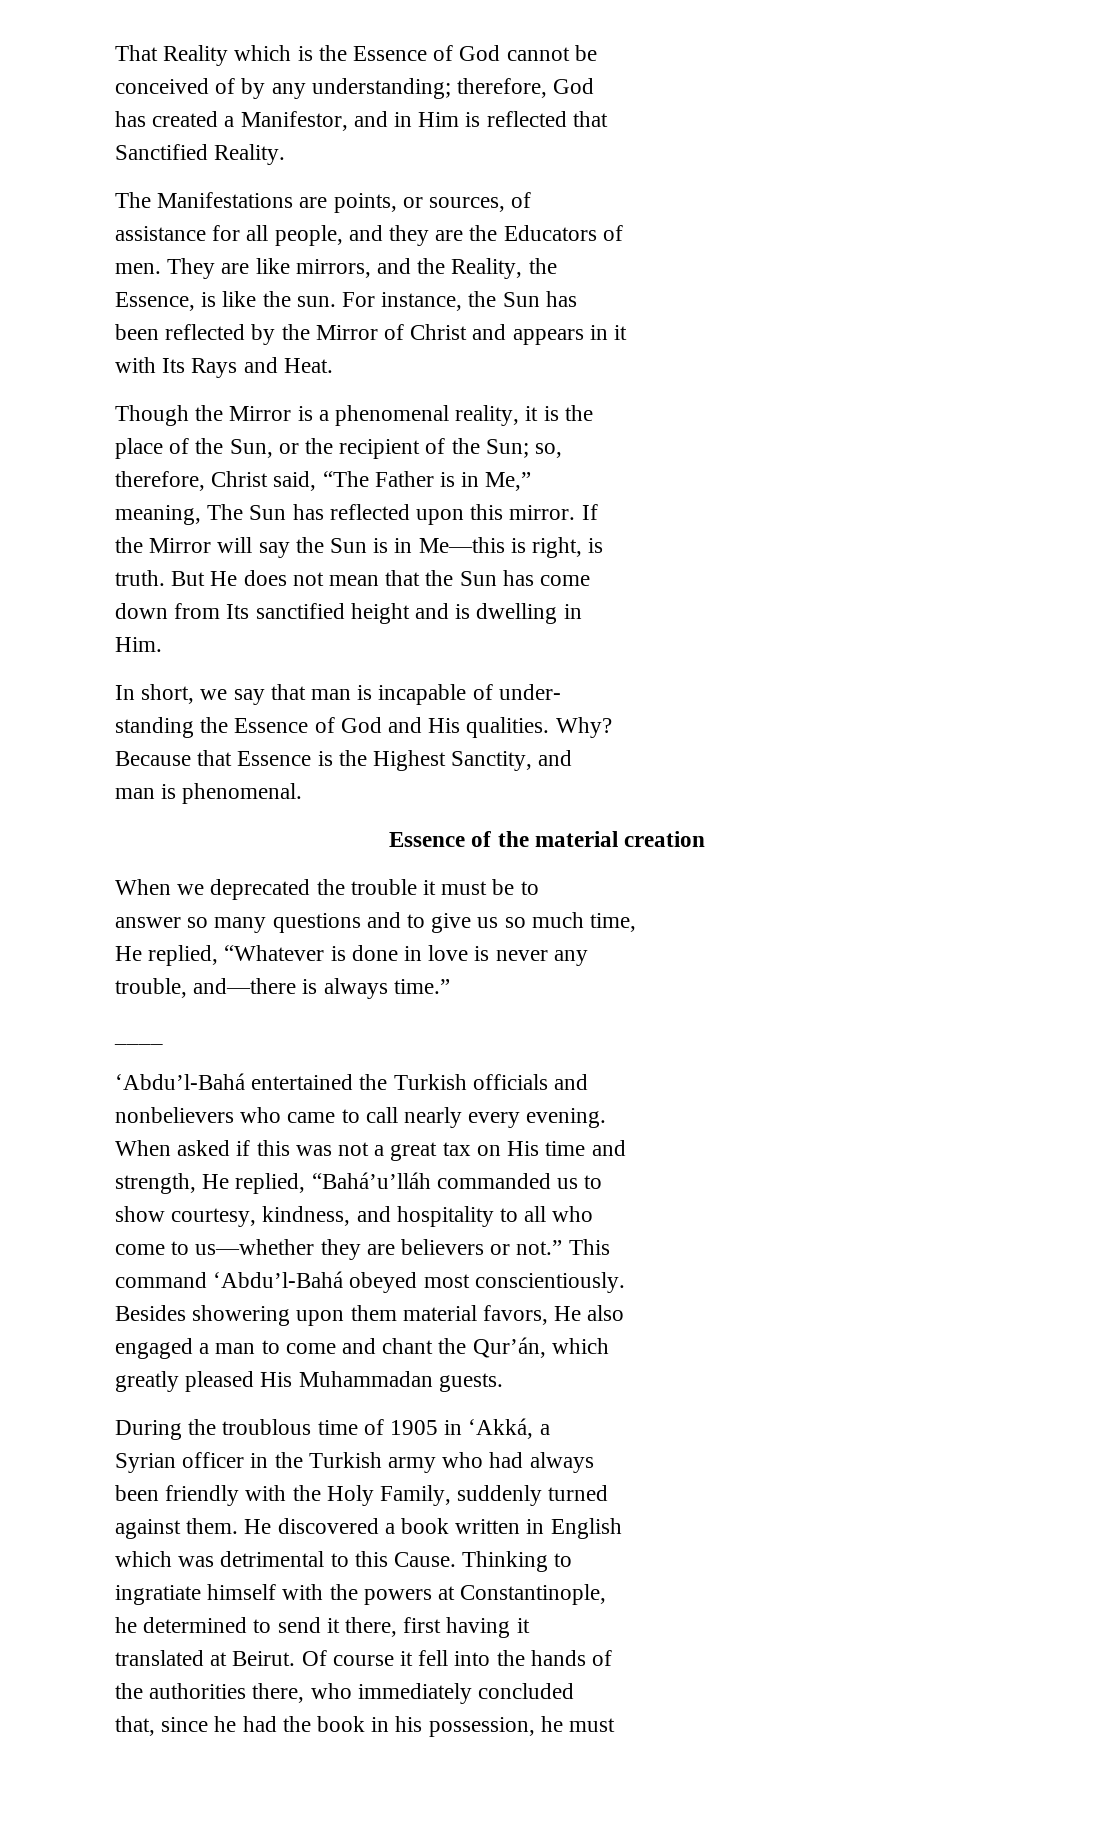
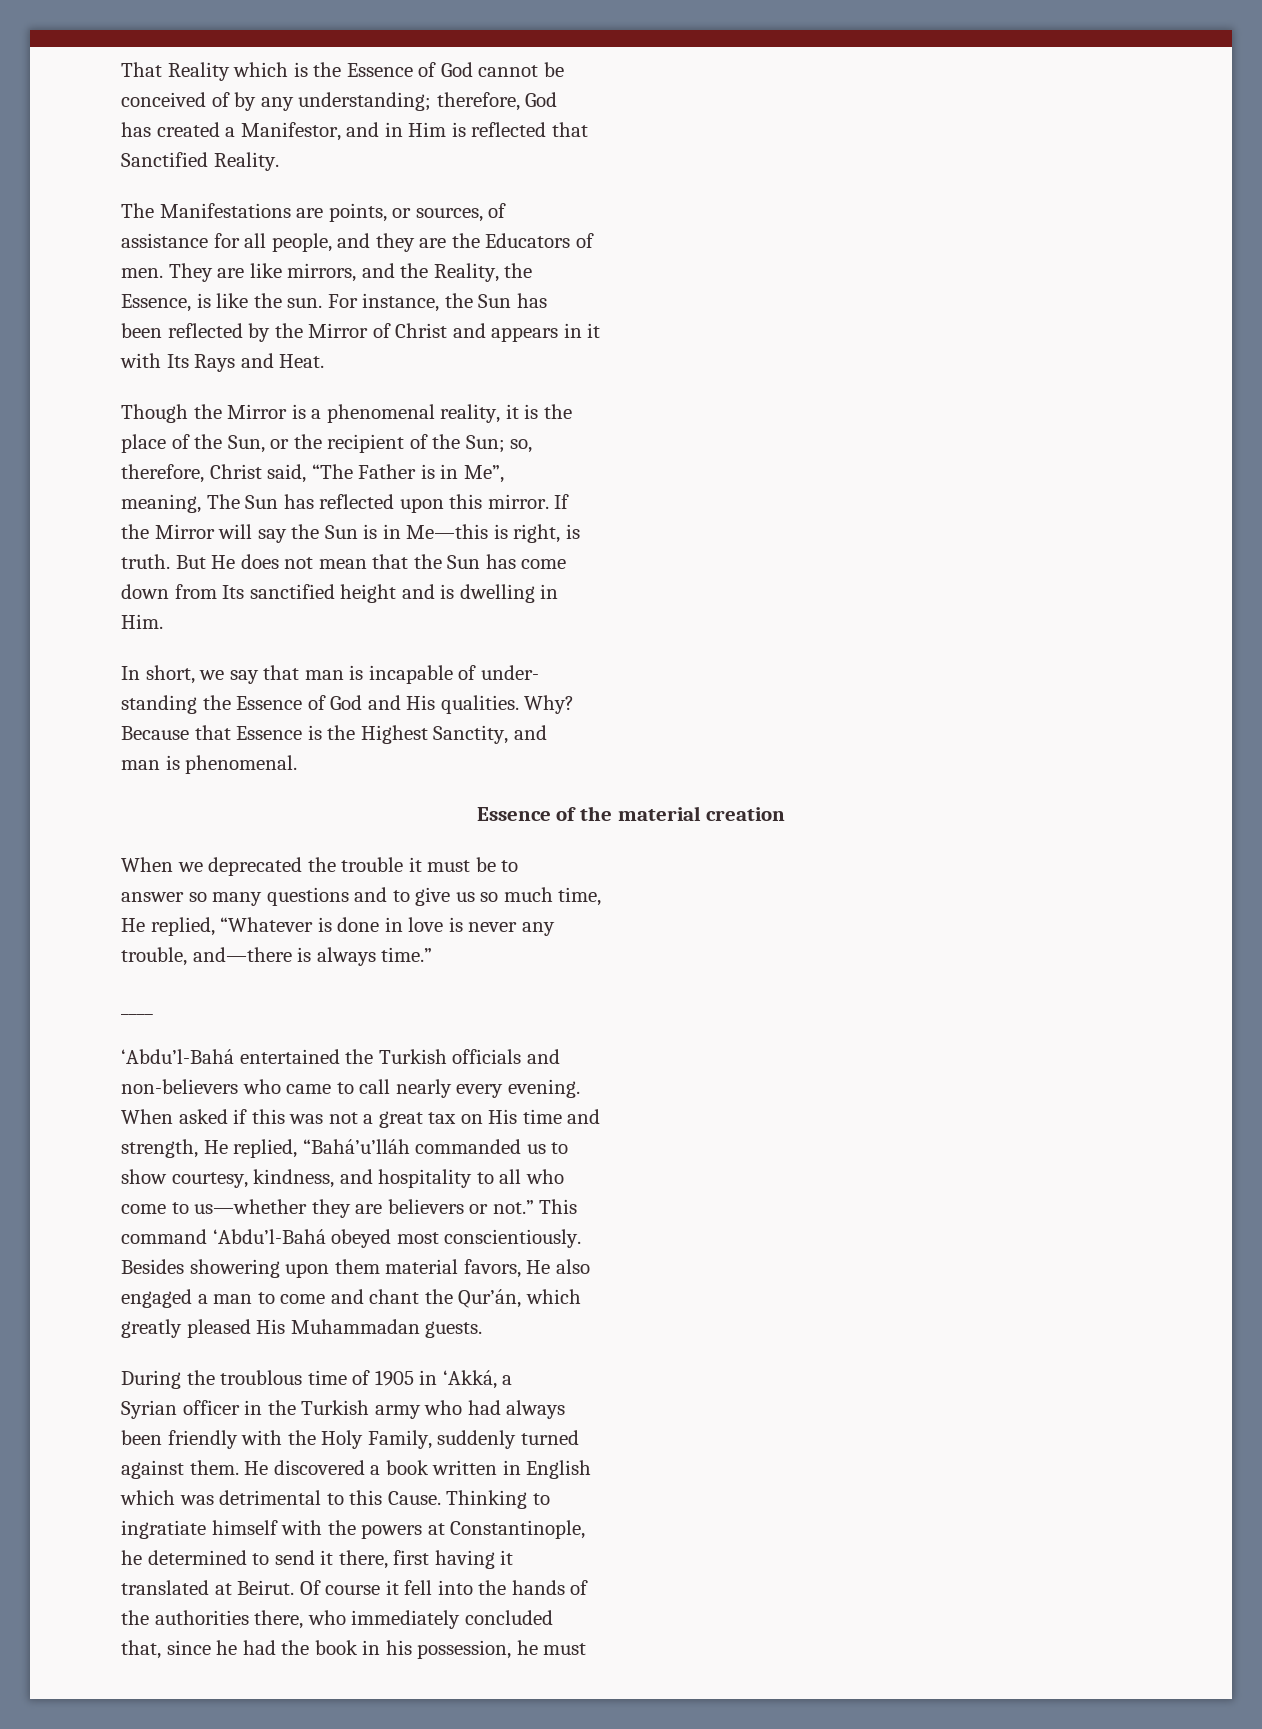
- therefore, Christ said, “The Father is in Me,”
+ therefore, Christ said, “The Father is in Me”,
- nonbelievers who came to call nearly every evening.
+ non-believers who came to call nearly every evening.

